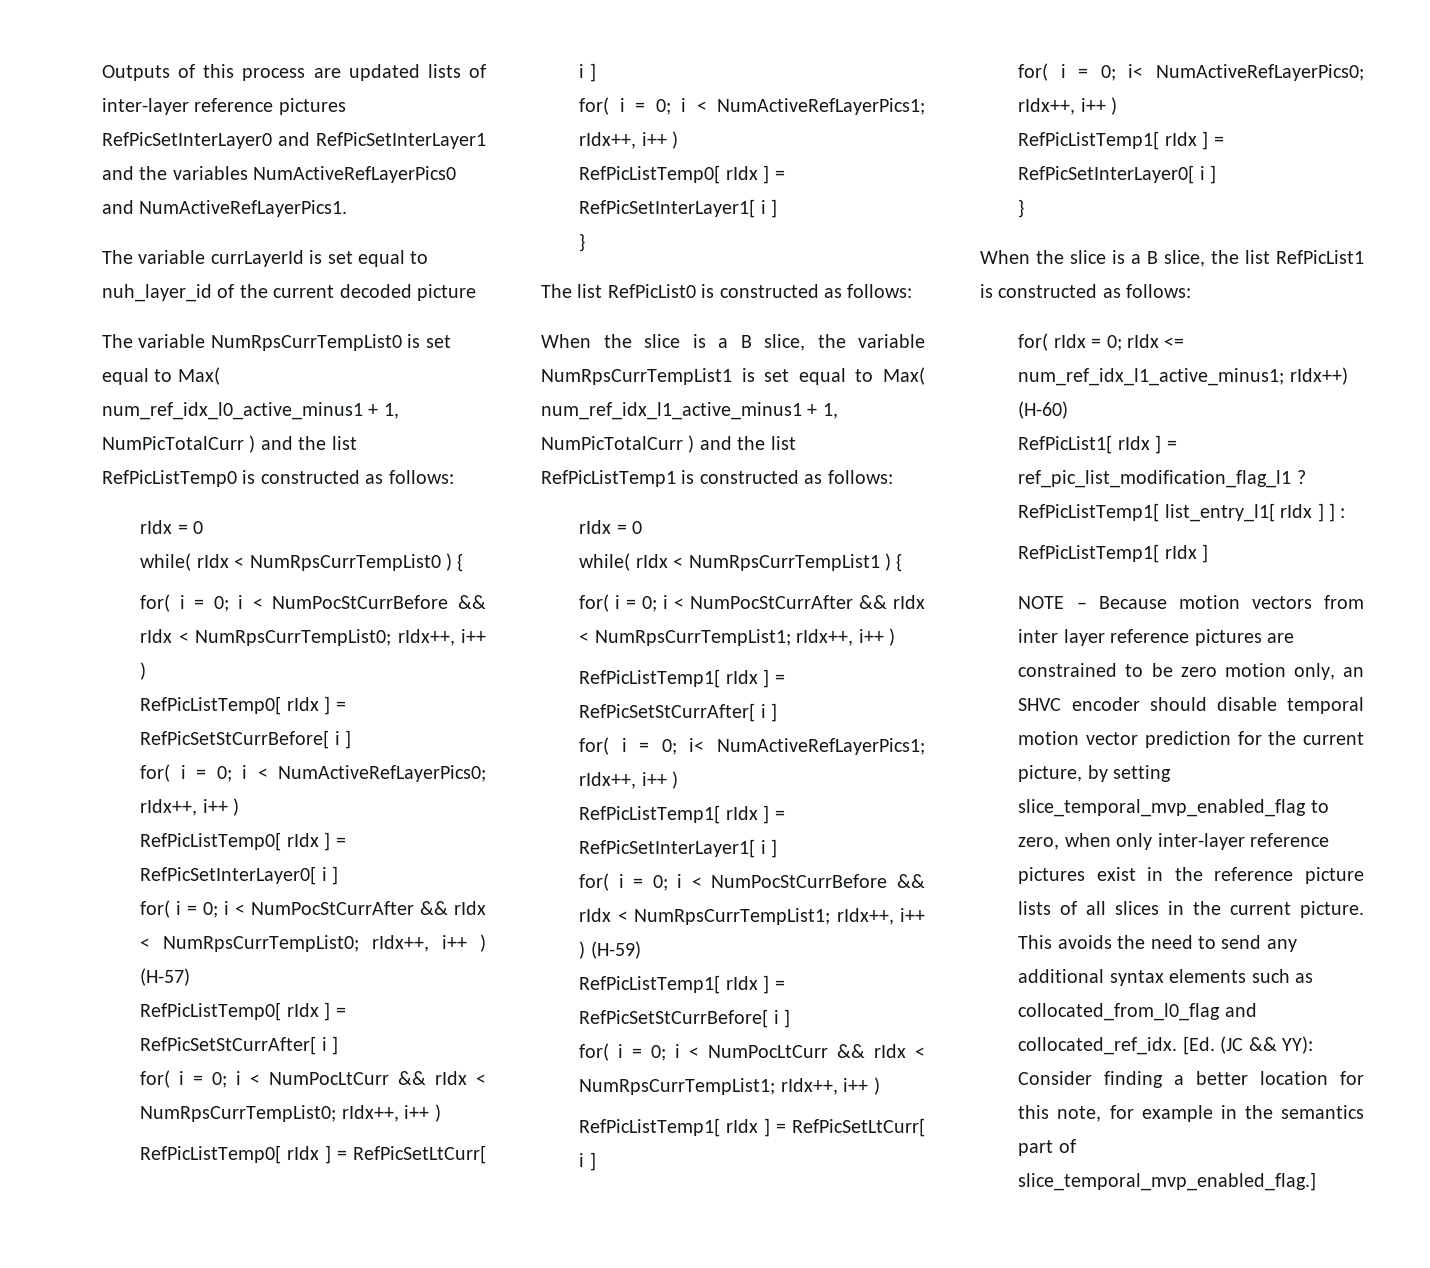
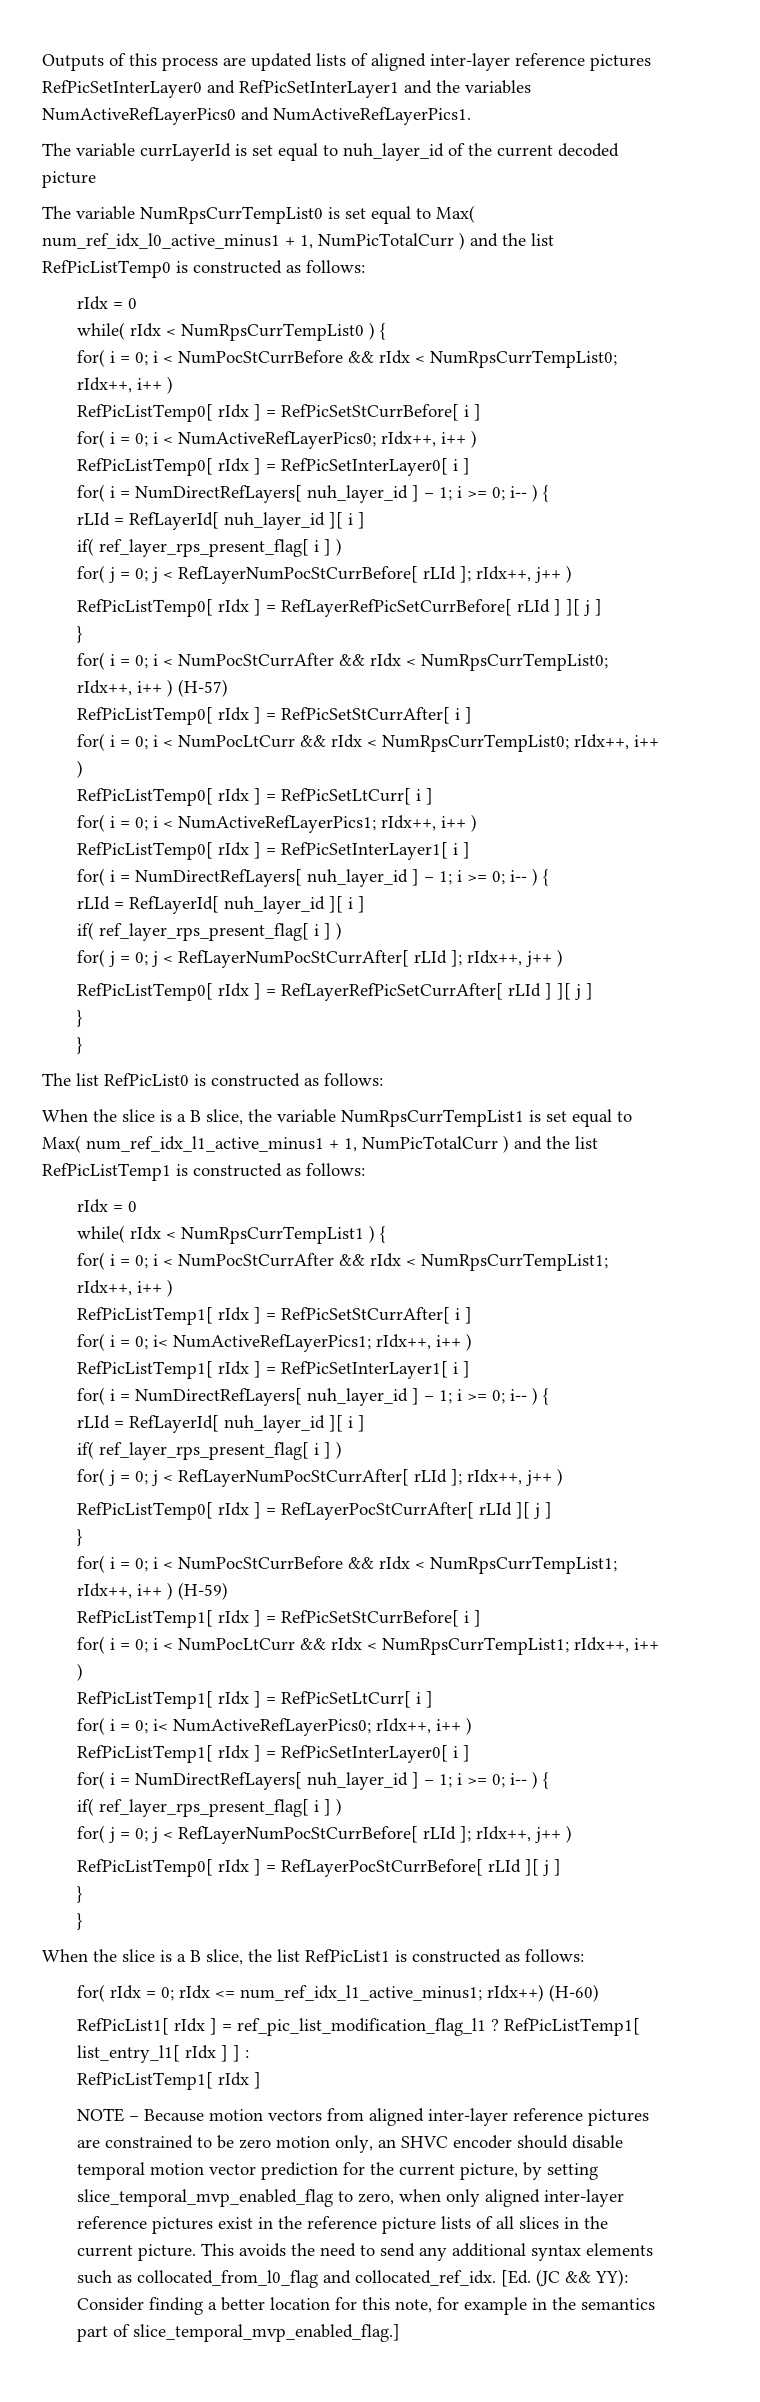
- Outputs of this process are updated lists of inter-layer reference pictures RefPicSetInterLayer0 and RefPicSetInterLayer1 and the variables NumActiveRefLayerPics0 and NumActiveRefLayerPics1.
+ Outputs of this process are updated lists of aligned inter-layer reference pictures RefPicSetInterLayer0 and RefPicSetInterLayer1 and the variables NumActiveRefLayerPics0 and NumActiveRefLayerPics1.
  RefPicListTemp0[ rIdx ] = RefPicSetInterLayer0[ i ]
+ for( i = NumDirectRefLayers[ nuh_layer_id ] – 1; i >= 0; i-- ) {
+ rLId = RefLayerId[ nuh_layer_id ][ i ]
+ if( ref_layer_rps_present_flag[ i ] )
+ for( j = 0; j < RefLayerNumPocStCurrBefore[ rLId ]; rIdx++, j++ )
+ RefPicListTemp0[ rIdx ] = RefLayerRefPicSetCurrBefore[ rLId ] ][ j ]
+ }
  RefPicListTemp0[ rIdx ] = RefPicSetInterLayer1[ i ]
+ for( i = NumDirectRefLayers[ nuh_layer_id ] – 1; i >= 0; i-- ) {
+ rLId = RefLayerId[ nuh_layer_id ][ i ]
+ if( ref_layer_rps_present_flag[ i ] )
+ for( j = 0; j < RefLayerNumPocStCurrAfter[ rLId ]; rIdx++, j++ )
+ RefPicListTemp0[ rIdx ] = RefLayerRefPicSetCurrAfter[ rLId ] ][ j ]
+ }
  RefPicListTemp1[ rIdx ] = RefPicSetInterLayer1[ i ]
+ for( i = NumDirectRefLayers[ nuh_layer_id ] – 1; i >= 0; i-- ) {
+ rLId = RefLayerId[ nuh_layer_id ][ i ]
+ if( ref_layer_rps_present_flag[ i ] )
+ for( j = 0; j < RefLayerNumPocStCurrAfter[ rLId ]; rIdx++, j++ )
+ RefPicListTemp0[ rIdx ] = RefLayerPocStCurrAfter[ rLId ][ j ]
+ }
  RefPicListTemp1[ rIdx ] = RefPicSetInterLayer0[ i ]
+ for( i = NumDirectRefLayers[ nuh_layer_id ] – 1; i >= 0; i-- ) {
+ if( ref_layer_rps_present_flag[ i ] )
+ for( j = 0; j < RefLayerNumPocStCurrBefore[ rLId ]; rIdx++, j++ )
+ RefPicListTemp0[ rIdx ] = RefLayerPocStCurrBefore[ rLId ][ j ]
+ }
- NOTE – Because motion vectors from inter layer reference pictures are constrained to be zero motion only, an SHVC encoder should disable temporal motion vector prediction for the current picture, by setting slice_temporal_mvp_enabled_flag to zero, when only inter-layer reference pictures exist in the reference picture lists of all slices in the current picture.
+ NOTE – Because motion vectors from aligned inter-layer reference pictures are constrained to be zero motion only, an SHVC encoder should disable temporal motion vector prediction for the current picture, by setting slice_temporal_mvp_enabled_flag to zero, when only aligned inter-layer reference pictures exist in the reference picture lists of all slices in the current picture.

